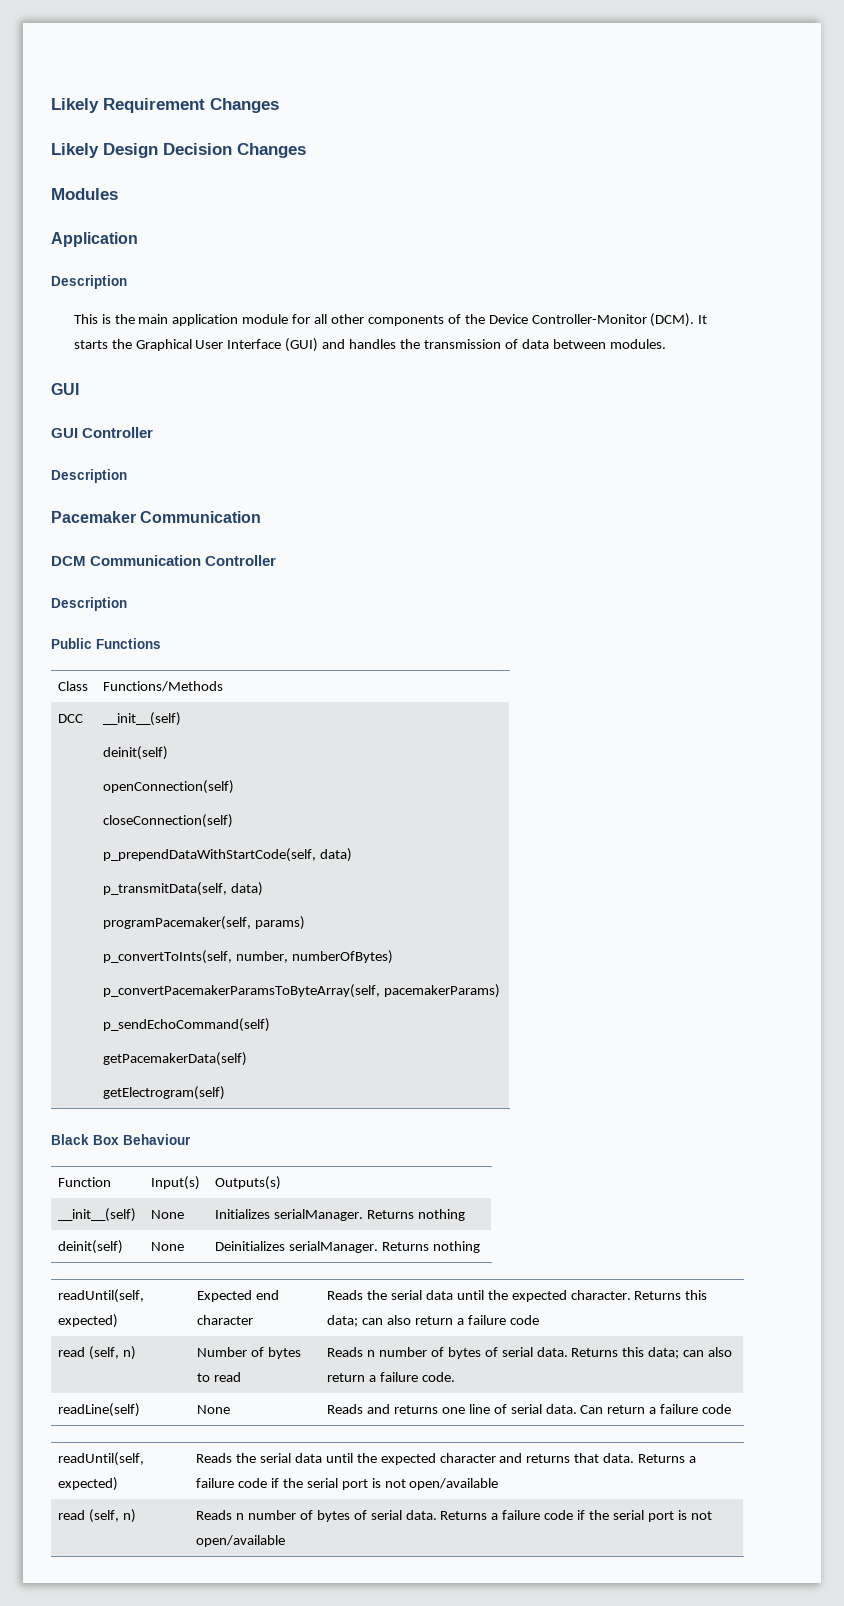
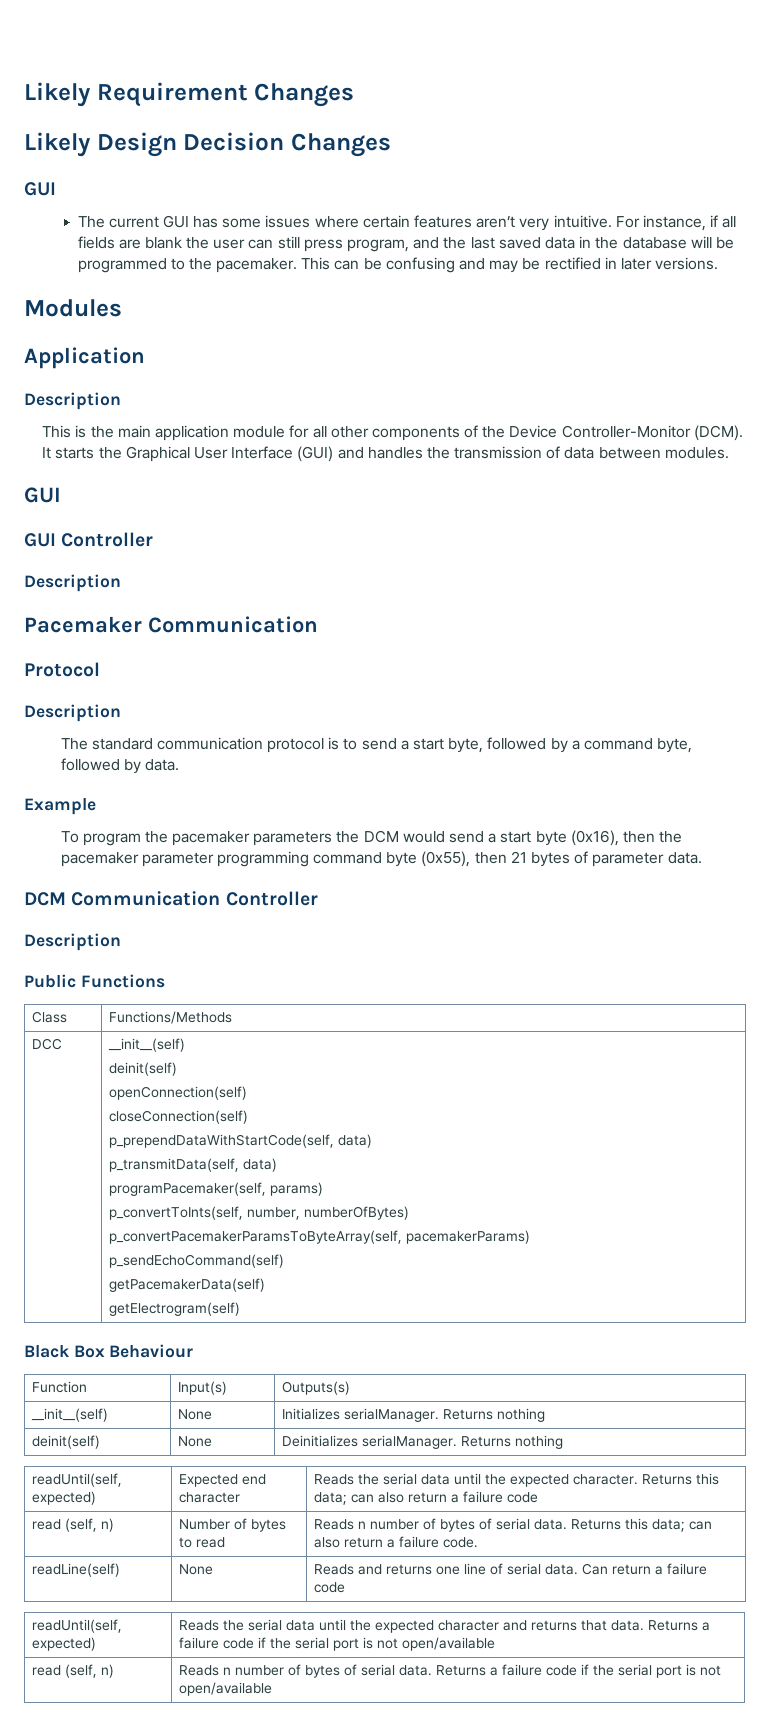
  Likely Design Decision Changes
+ GUI
+ The current GUI has some issues where certain features aren’t very intuitive. For instance, if all fields are blank the user can still press program, and the last saved data in the database will be programmed to the pacemaker. This can be confusing and may be rectified in later versions.
+ Protocol
+ Description
+ The standard communication protocol is to send a start byte, followed by a command byte, followed by data.
+ Example
+ To program the pacemaker parameters the DCM would send a start byte (0x16), then the pacemaker parameter programming command byte (0x55), then 21 bytes of parameter data.

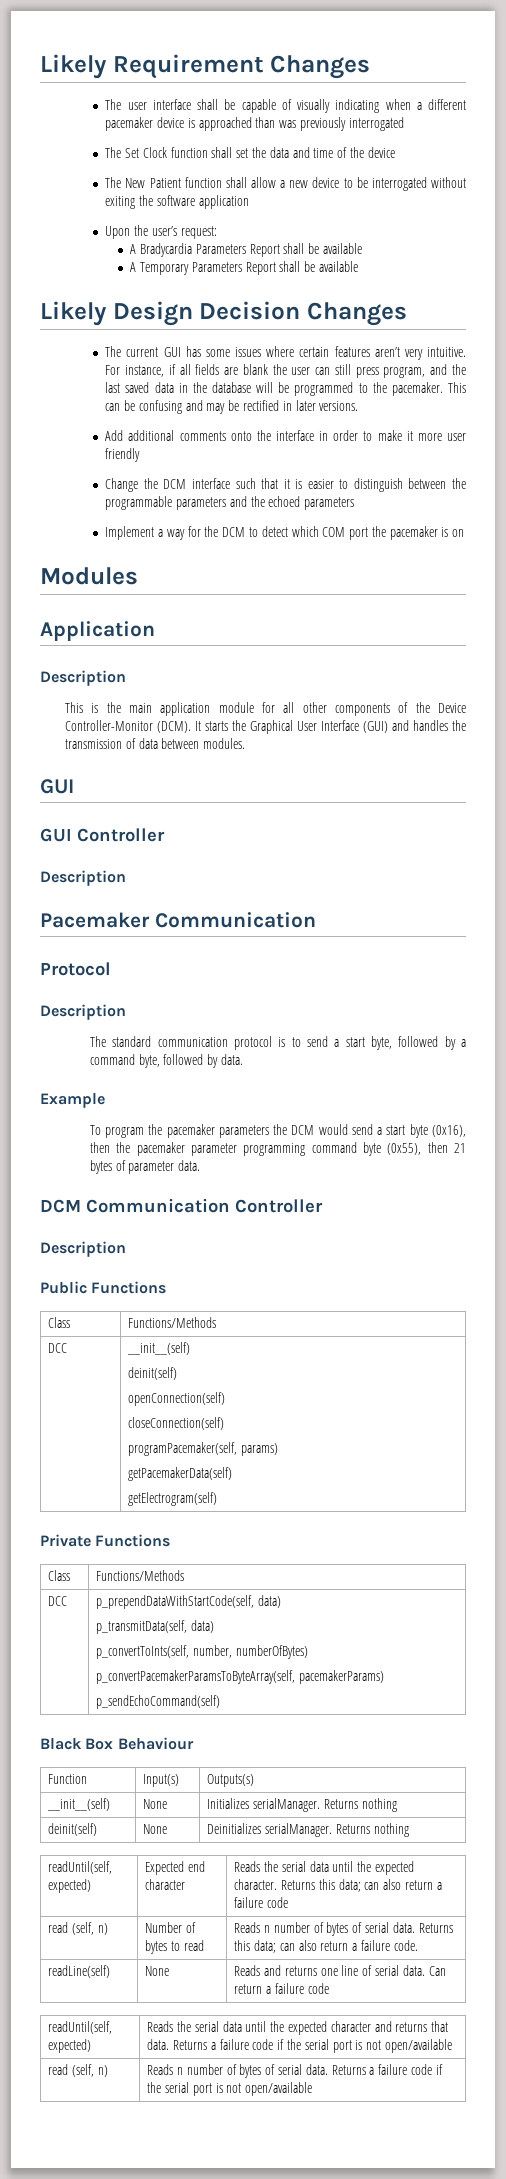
+ The user interface shall be capable of visually indicating when a different pacemaker device is approached than was previously interrogated
+ The Set Clock function shall set the data and time of the device
+ The New Patient function shall allow a new device to be interrogated without exiting the software application
+ Upon the user’s request:
+ A Bradycardia Parameters Report shall be available
+ A Temporary Parameters Report shall be available
  Likely Design Decision Changes
- GUI
+ Add additional comments onto the interface in order to make it more user friendly
+ Change the DCM interface such that it is easier to distinguish between the programmable parameters and the echoed parameters
+ Implement a way for the DCM to detect which COM port the pacemaker is on
  DCC | __init__(self)
  deinit(self)
  openConnection(self)
  closeConnection(self)
- p_prependDataWithStartCode(self, data)
+ programPacemaker(self, params)
+ getPacemakerData(self)
+ getElectrogram(self)
+ Private Functions
+ Class | Functions/Methods
+ DCC | p_prependDataWithStartCode(self, data)
  p_transmitData(self, data)
- programPacemaker(self, params)
  p_convertToInts(self, number, numberOfBytes)
  p_convertPacemakerParamsToByteArray(self, pacemakerParams)
  p_sendEchoCommand(self)
- getPacemakerData(self)
- getElectrogram(self)

